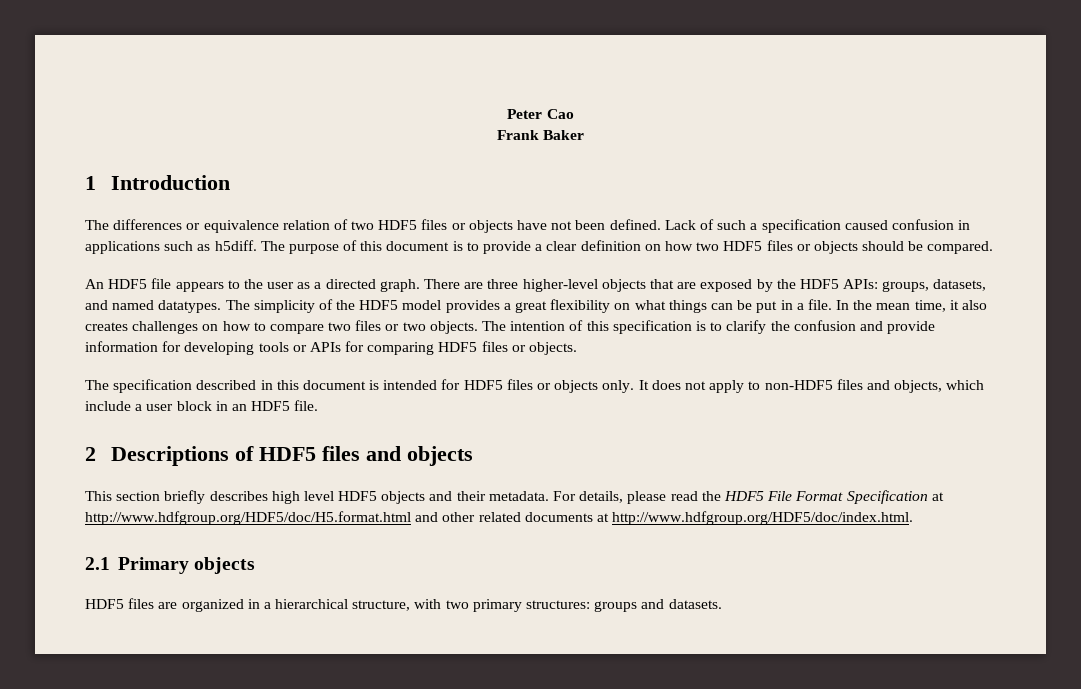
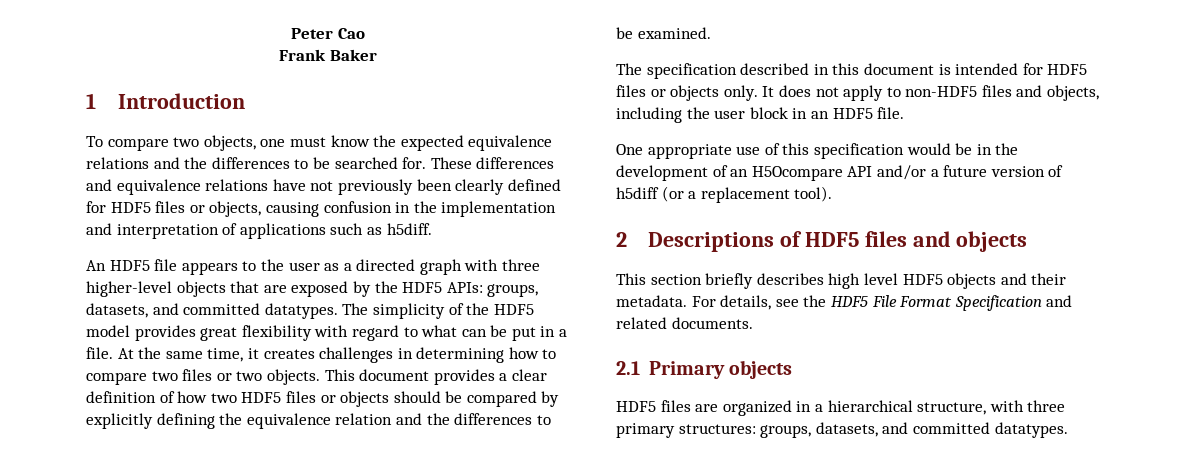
- The differences or equivalence relation of two HDF5 files or objects have not been defined. Lack of such a specification caused confusion in applications such as h5diff. The purpose of this document is to provide a clear definition on how two HDF5 files or objects should be compared.
+ To compare two objects, one must know the expected equivalence relations and the differences to be searched for. These differences and equivalence relations have not previously been clearly defined for HDF5 files or objects, causing confusion in the implementation and interpretation of applications such as h5diff.
- An HDF5 file appears to the user as a directed graph. There are three higher-level objects that are exposed by the HDF5 APIs: groups, datasets, and named datatypes.
+ An HDF5 file appears to the user as a directed graph with three higher-level objects that are exposed by the HDF5 APIs: groups, datasets, and committed datatypes.
- The simplicity of the HDF5 model provides a great flexibility on what things can be put in a file.
+ The simplicity of the HDF5 model provides great flexibility with regard to what can be put in a file.
- In the mean time, it also creates challenges on how to compare two files or two objects.
+ At the same time, it creates challenges in determining how to compare two files or two objects.
- The intention of this specification is to clarify the confusion and provide information for developing tools or APIs for comparing HDF5 files or objects.
+ This document provides a clear definition of how two HDF5 files or objects should be compared by explicitly defining the equivalence relation and the differences to be examined.
- It does not apply to non-HDF5 files and objects, which include a user block in an HDF5 file.
+ It does not apply to non-HDF5 files and objects, including the user block in an HDF5 file.
+ One appropriate use of this specification would be in the development of an H5Ocompare API and/or a future version of h5diff (or a replacement tool).
- For details, please read the HDF5 File Format Specification at http://www.hdfgroup.org/HDF5/doc/H5.format.html and other related documents at http://www.hdfgroup.org/HDF5/doc/index.html.
+ For details, see the HDF5 File Format Specification and related documents.
- HDF5 files are organized in a hierarchical structure, with two primary structures: groups and datasets.
+ HDF5 files are organized in a hierarchical structure, with three primary structures: groups, datasets, and committed datatypes.

